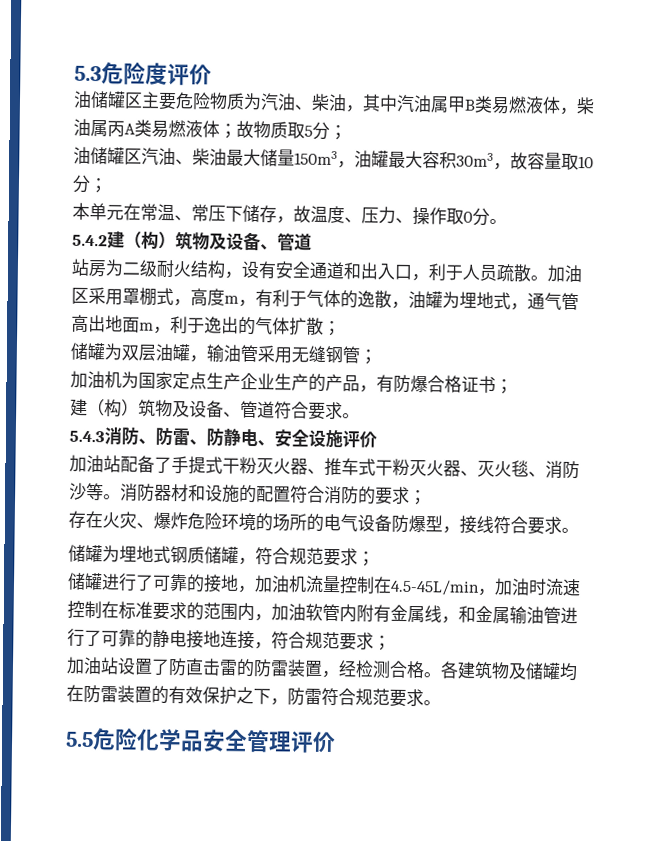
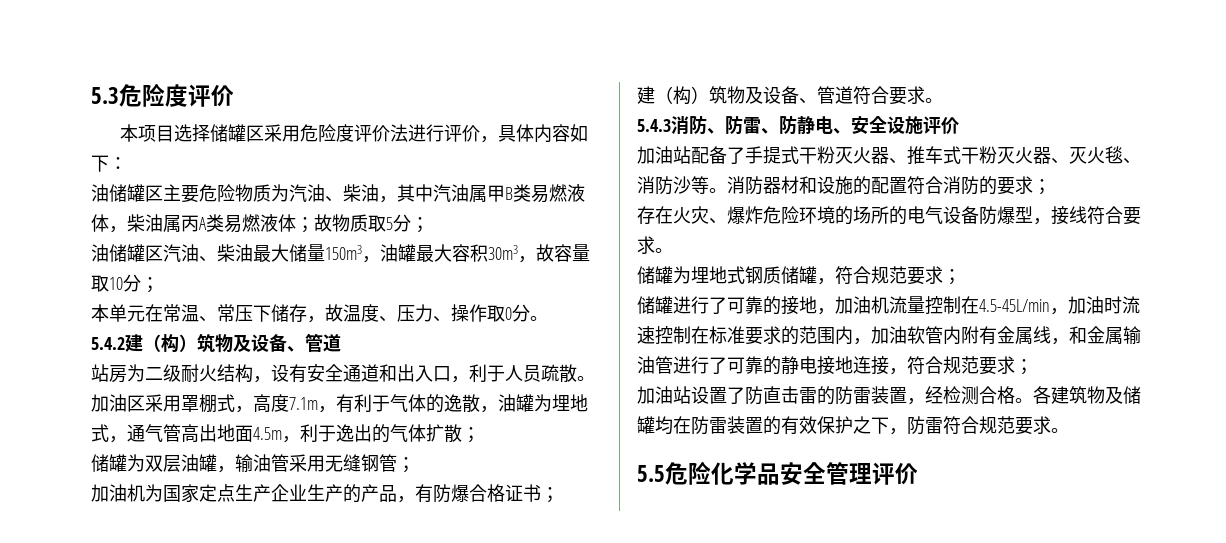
+ 本项目选择储罐区采用危险度评价法进行评价，具体内容如下：
- 加油区采用罩棚式，高度m，有利于气体的逸散，油罐为埋地式，通气管高出地面m，利于逸出的气体扩散；
+ 加油区采用罩棚式，高度7.1m，有利于气体的逸散，油罐为埋地式，通气管高出地面4.5m，利于逸出的气体扩散；

